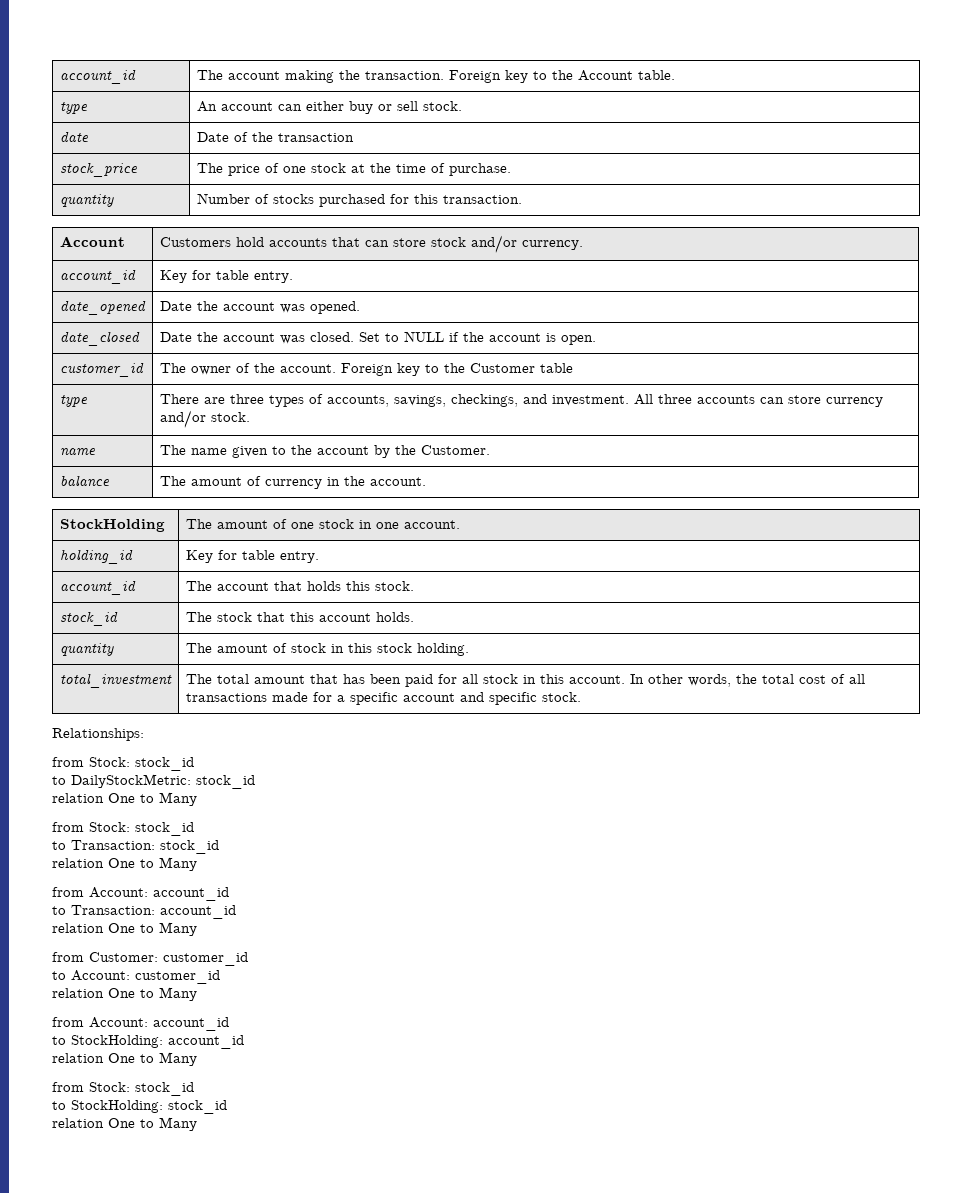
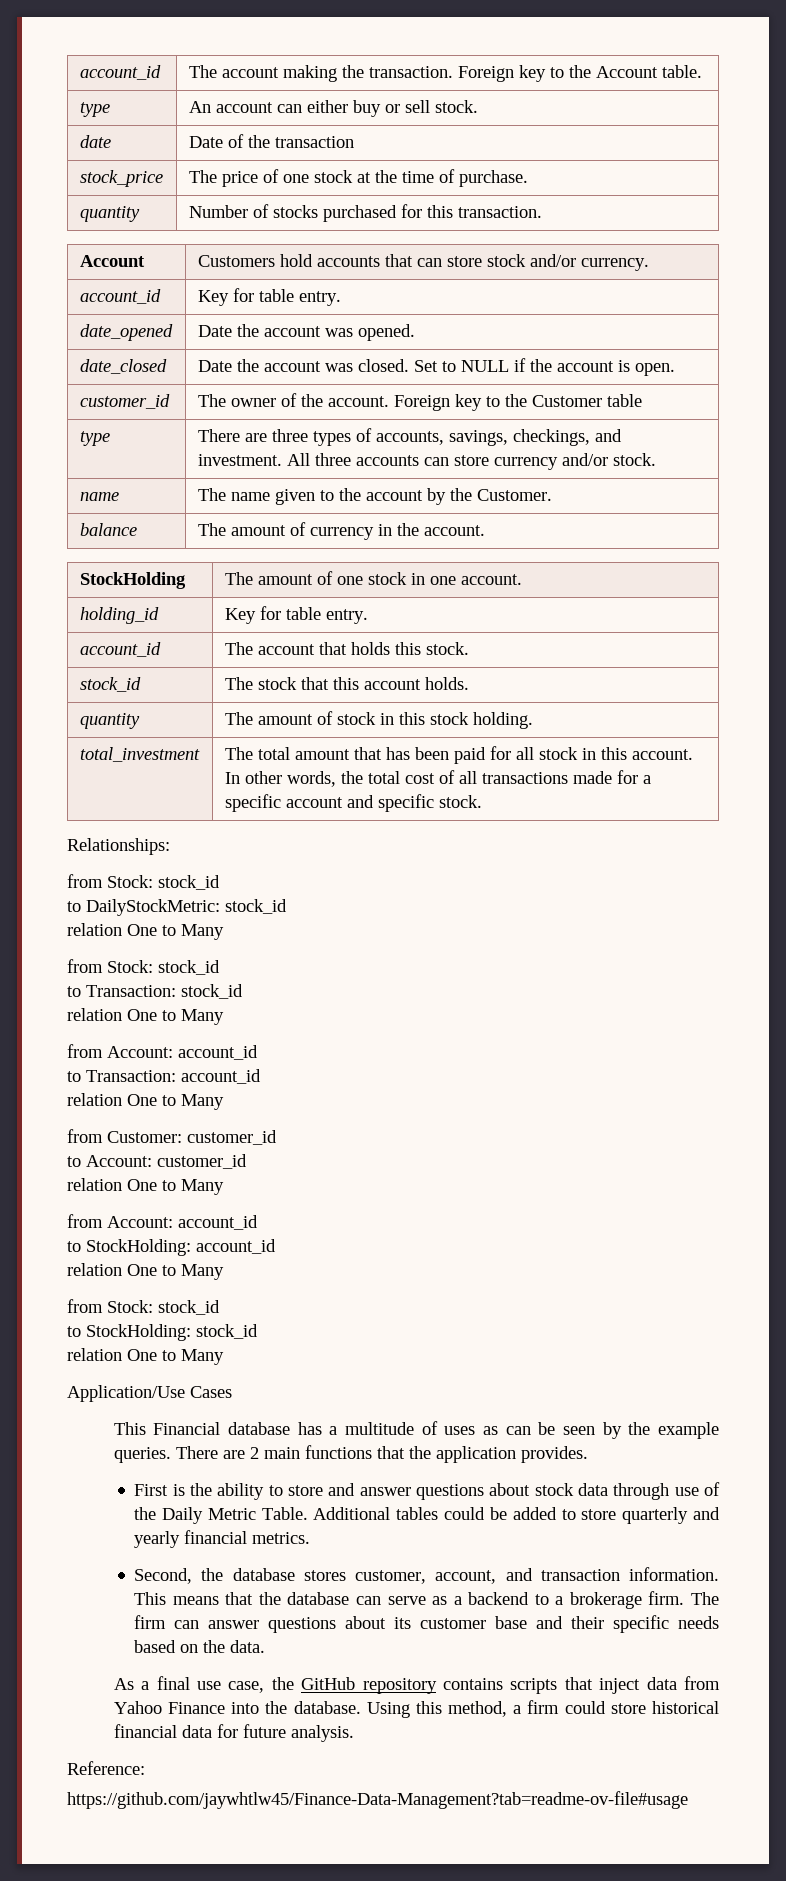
+ Application/Use Cases
+ This Financial database has a multitude of uses as can be seen by the example queries. There are 2 main functions that the application provides.
+ First is the ability to store and answer questions about stock data through use of the Daily Metric Table. Additional tables could be added to store quarterly and yearly financial metrics.
+ Second, the database stores customer, account, and transaction information. This means that the database can serve as a backend to a brokerage firm. The firm can answer questions about its customer base and their specific needs based on the data.
+ As a final use case, the GitHub repository contains scripts that inject data from Yahoo Finance into the database. Using this method, a firm could store historical financial data for future analysis.
+ Reference:
+ https://github.com/jaywhtlw45/Finance-Data-Management?tab=readme-ov-file#usage

